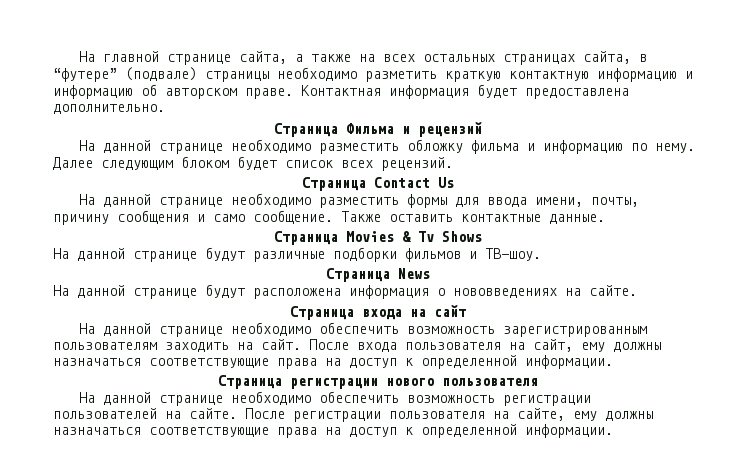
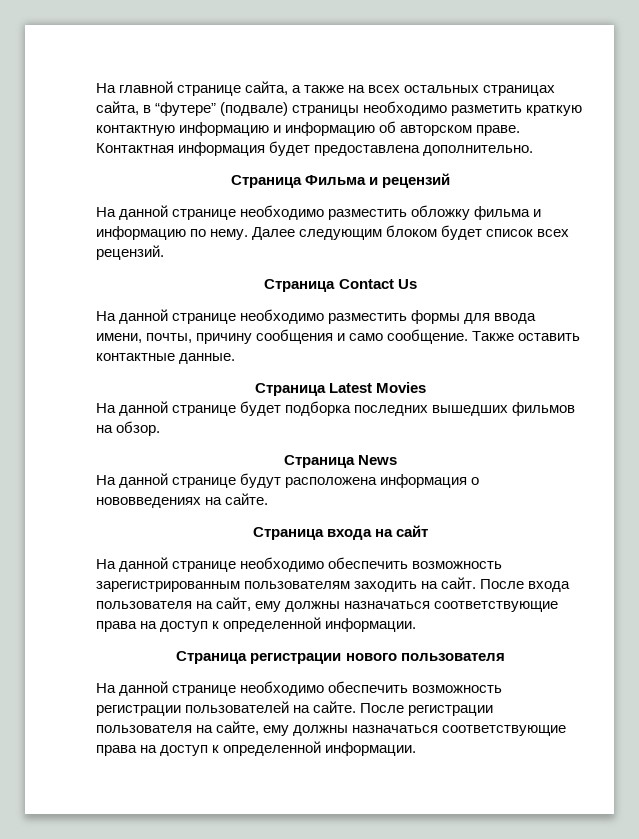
- Страница Movies & Tv Shows
- На данной странице будут различные подборки фильмов и ТВ-шоу.
+ Страница Latest Movies
+ На данной странице будет подборка последних вышедших фильмов на обзор.

